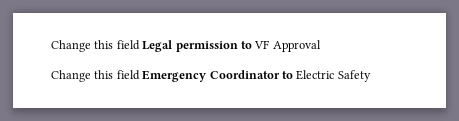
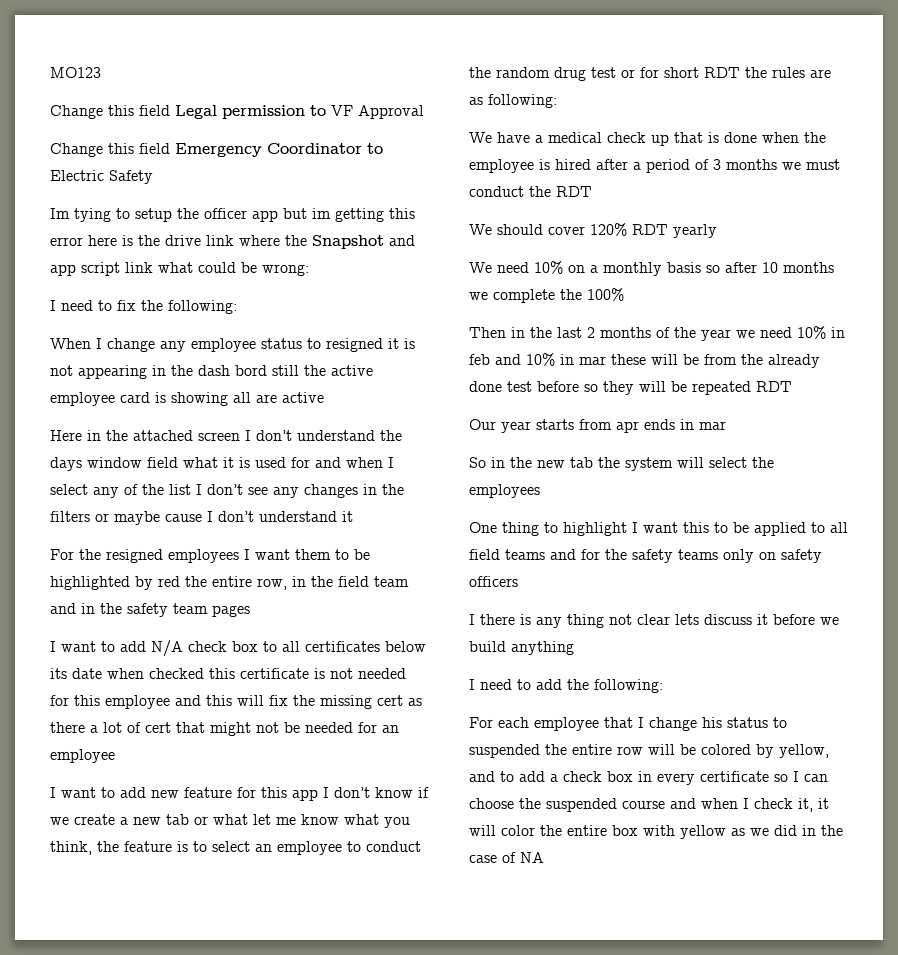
+ MO123
+ Im tying to setup the officer app but im getting this error here is the drive link where the Snapshot and app script link what could be wrong:
+ I need to fix the following:
+ When I change any employee status to resigned it is not appearing in the dash bord still the active employee card is showing all are active
+ Here in the attached screen I don’t understand the days window field what it is used for and when I select any of the list I don’t see any changes in the filters or maybe cause I don’t understand it
+ For the resigned employees I want them to be highlighted by red the entire row, in the field team and in the safety team pages
+ I want to add N/A check box to all certificates below its date when checked this certificate is not needed for this employee and this will fix the missing cert as there a lot of cert that might not be needed for an employee
+ I want to add new feature for this app I don’t know if we create a new tab or what let me know what you think, the feature is to select an employee to conduct the random drug test or for short RDT the rules are as following:
+ We have a medical check up that is done when the employee is hired after a period of 3 months we must conduct the RDT
+ We should cover 120% RDT yearly
+ We need 10% on a monthly basis so after 10 months we complete the 100%
+ Then in the last 2 months of the year we need 10% in feb and 10% in mar these will be from the already done test before so they will be repeated RDT
+ Our year starts from apr ends in mar
+ So in the new tab the system will select the employees
+ One thing to highlight I want this to be applied to all field teams and for the safety teams only on safety officers
+ I there is any thing not clear lets discuss it before we build anything
+ I need to add the following:
+ For each employee that I change his status to suspended the entire row will be colored by yellow, and to add a check box in every certificate so I can choose the suspended course and when I check it, it will color the entire box with yellow as we did in the case of NA

